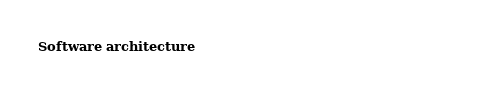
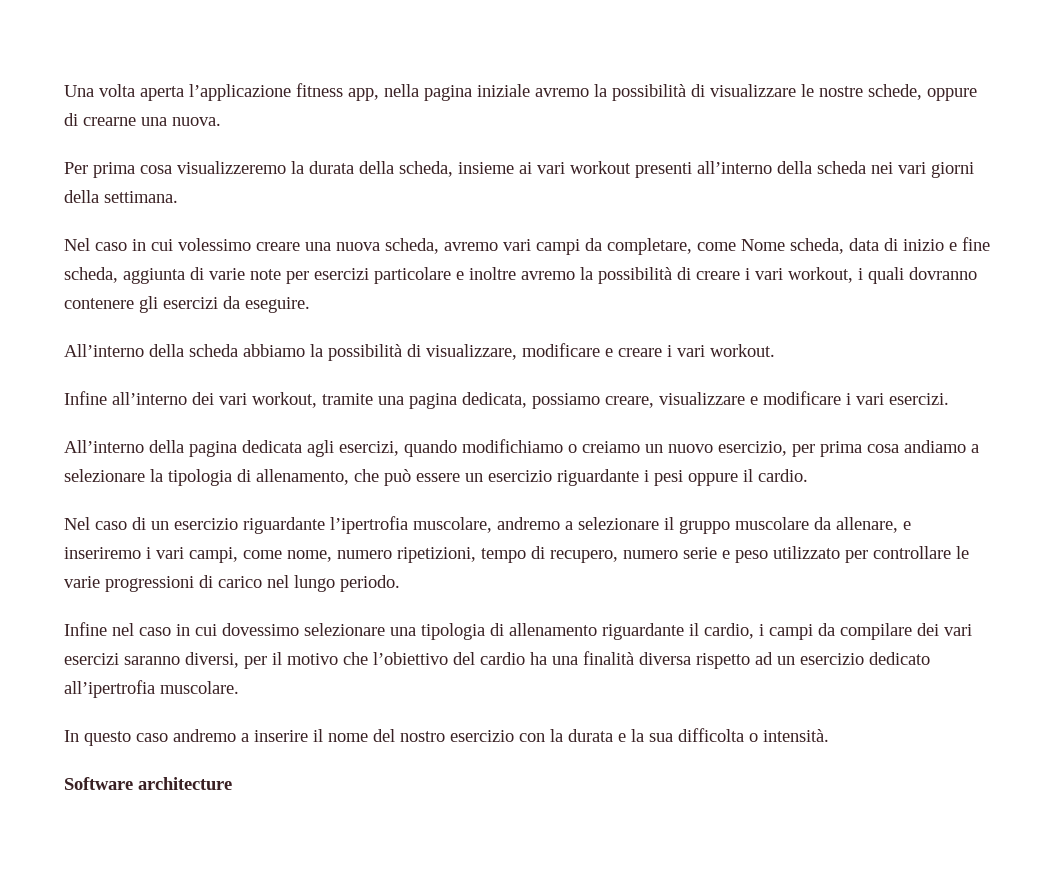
+ Una volta aperta l’applicazione fitness app, nella pagina iniziale avremo la possibilità di visualizzare le nostre schede, oppure di crearne una nuova.
+ Per prima cosa visualizzeremo la durata della scheda, insieme ai vari workout presenti all’interno della scheda nei vari giorni della settimana.
+ Nel caso in cui volessimo creare una nuova scheda, avremo vari campi da completare, come Nome scheda, data di inizio e fine scheda, aggiunta di varie note per esercizi particolare e inoltre avremo la possibilità di creare i vari workout, i quali dovranno contenere gli esercizi da eseguire.
+ All’interno della scheda abbiamo la possibilità di visualizzare, modificare e creare i vari workout.
+ Infine all’interno dei vari workout, tramite una pagina dedicata, possiamo creare, visualizzare e modificare i vari esercizi.
+ All’interno della pagina dedicata agli esercizi, quando modifichiamo o creiamo un nuovo esercizio, per prima cosa andiamo a selezionare la tipologia di allenamento, che può essere un esercizio riguardante i pesi oppure il cardio.
+ Nel caso di un esercizio riguardante l’ipertrofia muscolare, andremo a selezionare il gruppo muscolare da allenare, e inseriremo i vari campi, come nome, numero ripetizioni, tempo di recupero, numero serie e peso utilizzato per controllare le varie progressioni di carico nel lungo periodo.
+ Infine nel caso in cui dovessimo selezionare una tipologia di allenamento riguardante il cardio, i campi da compilare dei vari esercizi saranno diversi, per il motivo che l’obiettivo del cardio ha una finalità diversa rispetto ad un esercizio dedicato all’ipertrofia muscolare.
+ In questo caso andremo a inserire il nome del nostro esercizio con la durata e la sua difficolta o intensità.

